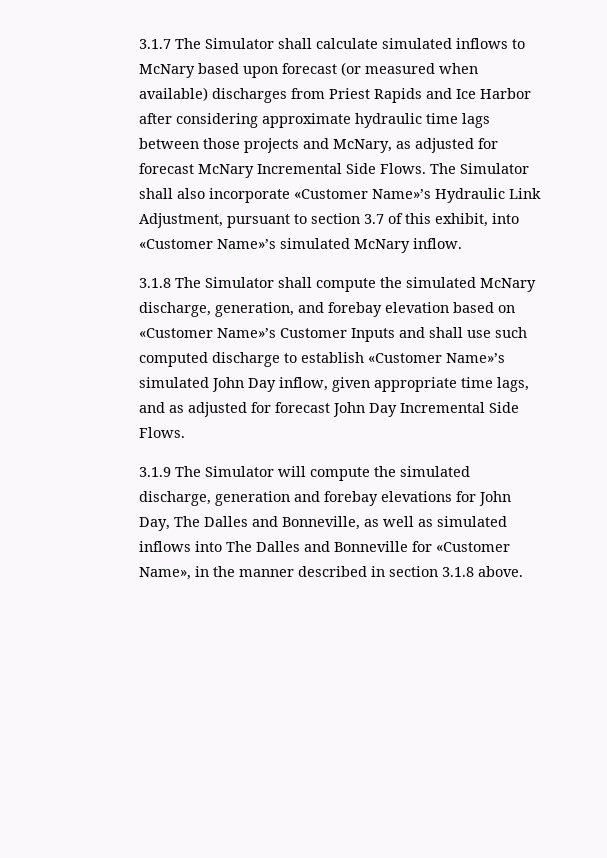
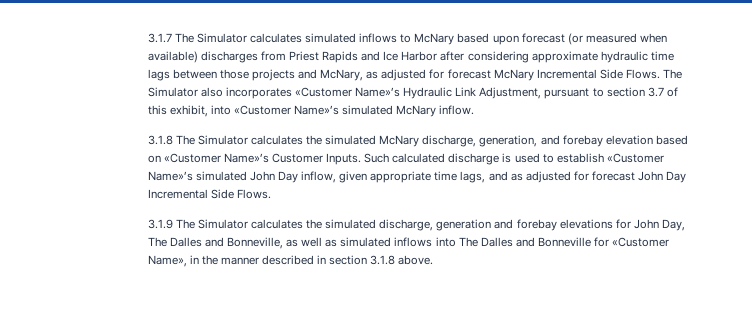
- 3.1.7 The Simulator shall calculate simulated inflows to McNary based upon forecast (or measured when available) discharges from Priest Rapids and Ice Harbor after considering approximate hydraulic time lags between those projects and McNary, as adjusted for forecast McNary Incremental Side Flows.
+ 3.1.7 The Simulator calculates simulated inflows to McNary based upon forecast (or measured when available) discharges from Priest Rapids and Ice Harbor after considering approximate hydraulic time lags between those projects and McNary, as adjusted for forecast McNary Incremental Side Flows.
- The Simulator shall also incorporate «Customer Name»’s Hydraulic Link Adjustment, pursuant to section 3.7 of this exhibit, into «Customer Name»’s simulated McNary inflow.
+ The Simulator also incorporates «Customer Name»’s Hydraulic Link Adjustment, pursuant to section 3.7 of this exhibit, into «Customer Name»’s simulated McNary inflow.
- 3.1.8 The Simulator shall compute the simulated McNary discharge, generation, and forebay elevation based on «Customer Name»’s Customer Inputs and shall use such computed discharge to establish «Customer Name»’s simulated John Day inflow, given appropriate time lags, and as adjusted for forecast John Day Incremental Side Flows.
+ 3.1.8 The Simulator calculates the simulated McNary discharge, generation, and forebay elevation based on «Customer Name»’s Customer Inputs. Such calculated discharge is used to establish «Customer Name»’s simulated John Day inflow, given appropriate time lags, and as adjusted for forecast John Day Incremental Side Flows.
- 3.1.9 The Simulator will compute the simulated discharge, generation and forebay elevations for John Day, The Dalles and Bonneville, as well as simulated inflows into The Dalles and Bonneville for «Customer Name», in the manner described in section 3.1.8 above.
+ 3.1.9 The Simulator calculates the simulated discharge, generation and forebay elevations for John Day, The Dalles and Bonneville, as well as simulated inflows into The Dalles and Bonneville for «Customer Name», in the manner described in section 3.1.8 above.

